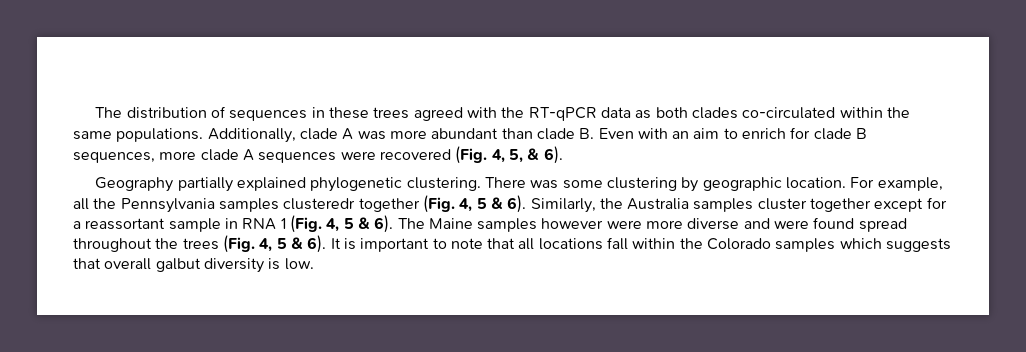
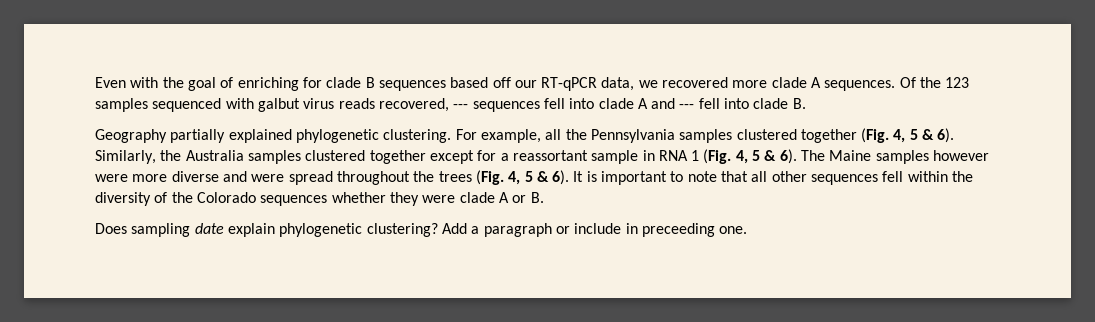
- The distribution of sequences in these trees agreed with the RT-qPCR data as both clades co-circulated within the same populations. Additionally, clade A was more abundant than clade B. Even with an aim to enrich for clade B sequences, more clade A sequences were recovered (Fig. 4, 5, & 6).
+ Even with the goal of enriching for clade B sequences based off our RT-qPCR data, we recovered more clade A sequences. Of the 123 samples sequenced with galbut virus reads recovered, --- sequences fell into clade A and --- fell into clade B.
- There was some clustering by geographic location.
- For example, all the Pennsylvania samples clusteredr together (Fig. 4, 5 & 6).
+ For example, all the Pennsylvania samples clustered together (Fig. 4, 5 & 6).
- Similarly, the Australia samples cluster together except for a reassortant sample in RNA 1 (Fig. 4, 5 & 6).
+ Similarly, the Australia samples clustered together except for a reassortant sample in RNA 1 (Fig. 4, 5 & 6).
- The Maine samples however were more diverse and were found spread throughout the trees (Fig. 4, 5 & 6).
+ The Maine samples however were more diverse and were spread throughout the trees (Fig. 4, 5 & 6).
- It is important to note that all locations fall within the Colorado samples which suggests that overall galbut diversity is low.
+ It is important to note that all other sequences fell within the diversity of the Colorado sequences whether they were clade A or B.
+ Does sampling date explain phylogenetic clustering? Add a paragraph or include in preceeding one.

